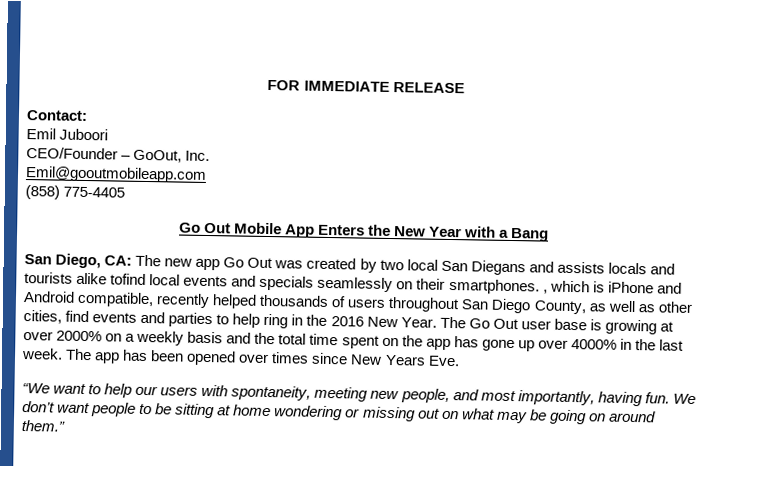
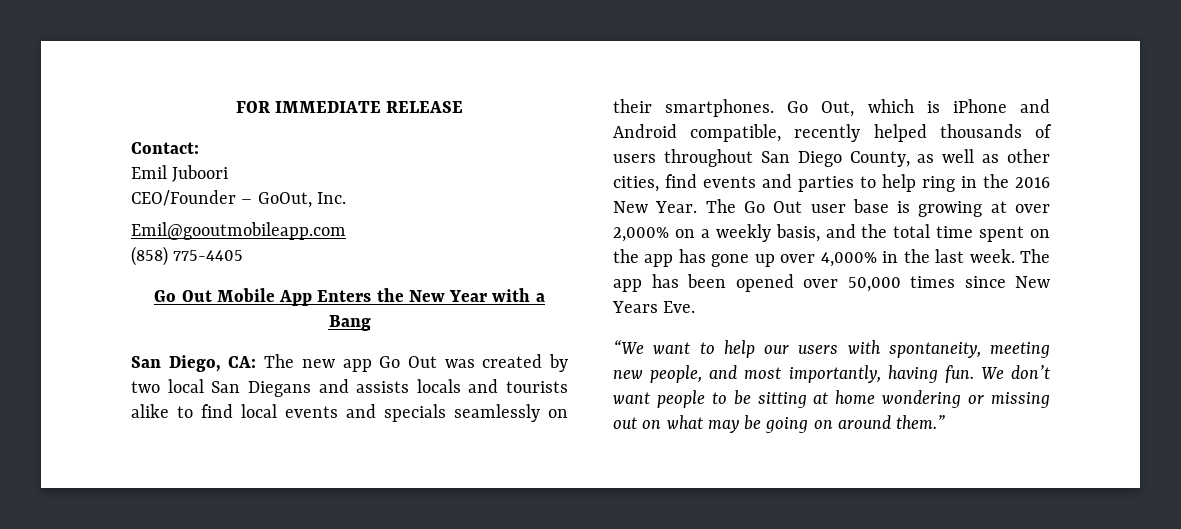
- The new app Go Out was created by two local San Diegans and assists locals and tourists alike tofind local events and specials seamlessly on their smartphones. , which is iPhone and Android compatible, recently helped thousands of users throughout San Diego County, as well as other cities, find events and parties to help ring in the 2016 New Year.
+ The new app Go Out was created by two local San Diegans and assists locals and tourists alike to find local events and specials seamlessly on their smartphones. Go Out, which is iPhone and Android compatible, recently helped thousands of users throughout San Diego County, as well as other cities, find events and parties to help ring in the 2016 New Year.
- The Go Out user base is growing at over 2000% on a weekly basis and the total time spent on the app has gone up over 4000% in the last week.
+ The Go Out user base is growing at over 2,000% on a weekly basis, and the total time spent on the app has gone up over 4,000% in the last week.
- The app has been opened over times since New Years Eve.
+ The app has been opened over 50,000 times since New Years Eve.

